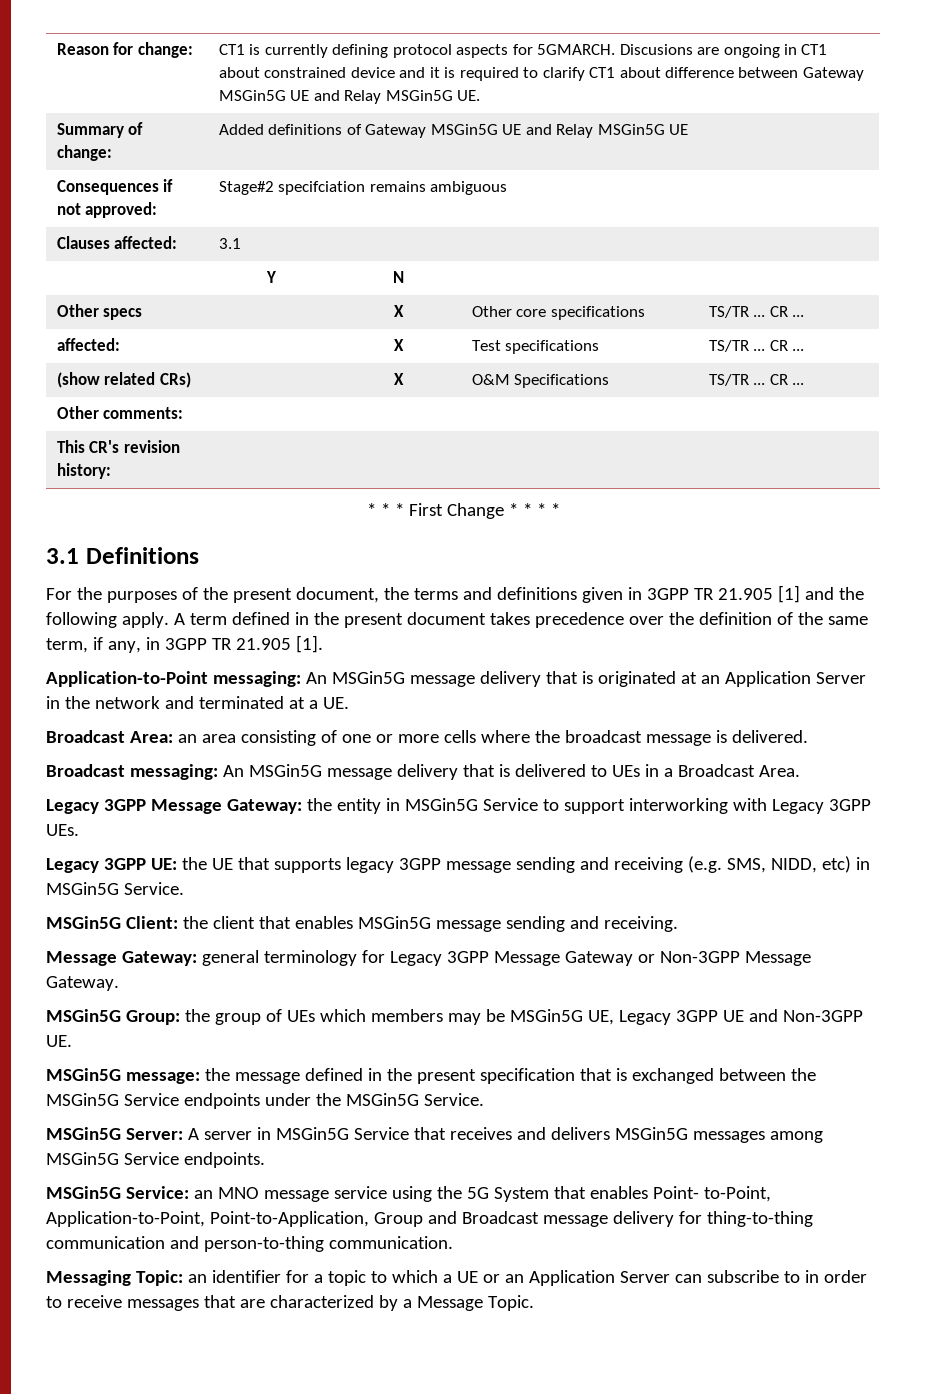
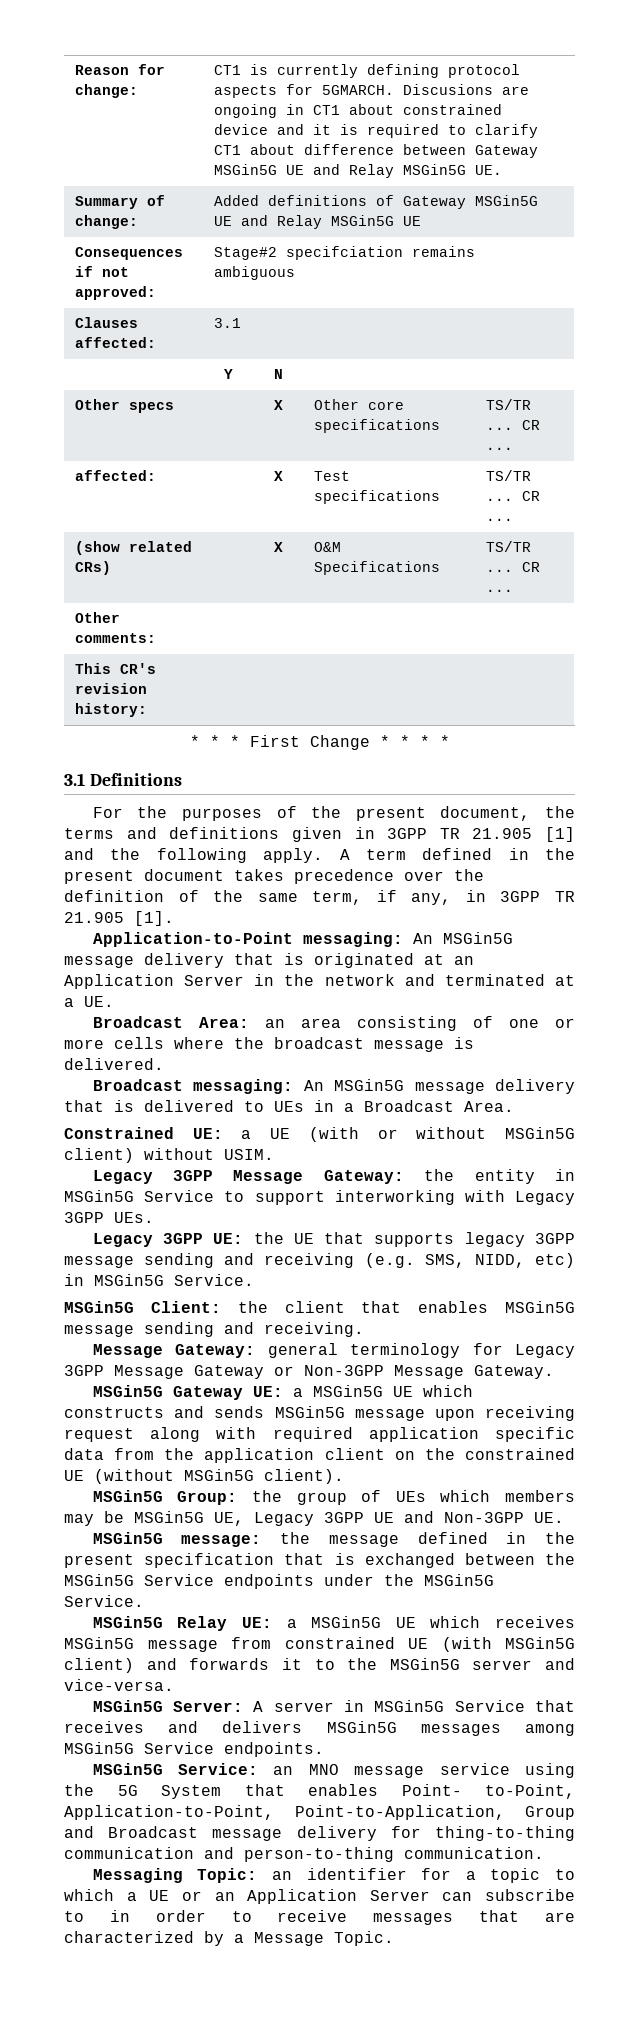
+ Constrained UE: a UE (with or without MSGin5G client) without USIM.
+ MSGin5G Gateway UE: a MSGin5G UE which constructs and sends MSGin5G message upon receiving request along with required application specific data from the application client on the constrained UE (without MSGin5G client).
+ MSGin5G Relay UE: a MSGin5G UE which receives MSGin5G message from constrained UE (with MSGin5G client) and forwards it to the MSGin5G server and vice-versa.

